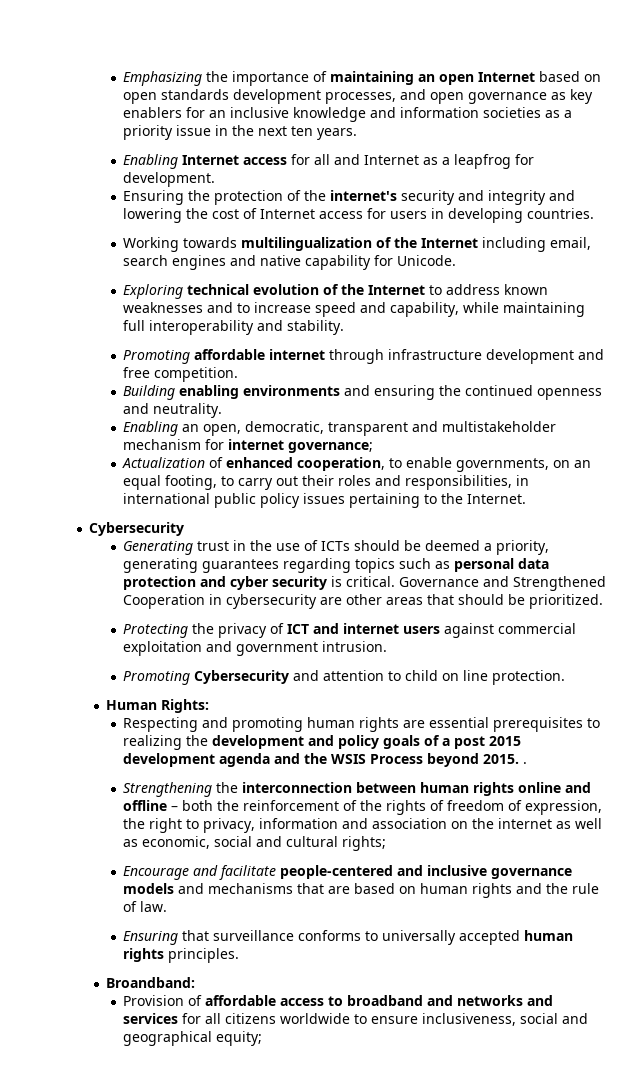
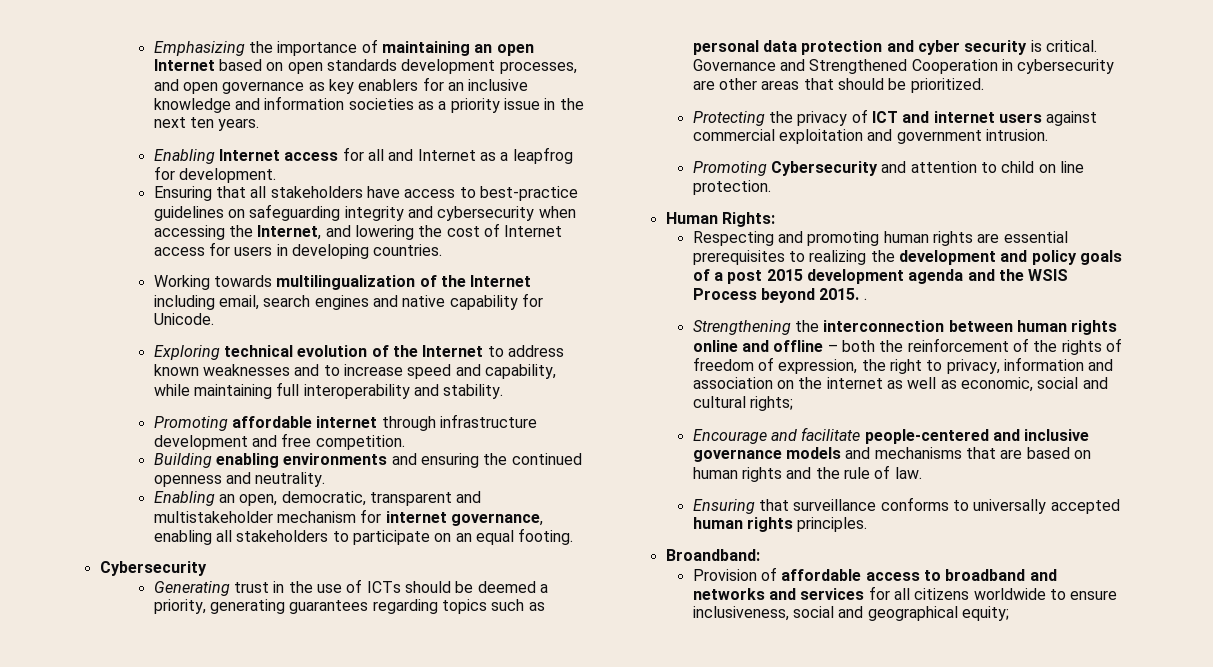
- Ensuring the protection of the internet's security and integrity and lowering the cost of Internet access for users in developing countries.
+ Ensuring that all stakeholders have access to best-practice guidelines on safeguarding integrity and cybersecurity when accessing the Internet, and lowering the cost of Internet access for users in developing countries.
- Enabling an open, democratic, transparent and multistakeholder mechanism for internet governance;
- Actualization of enhanced cooperation, to enable governments, on an equal footing, to carry out their roles and responsibilities, in international public policy issues pertaining to the Internet.
+ Enabling an open, democratic, transparent and multistakeholder mechanism for internet governance, enabling all stakeholders to participate on an equal footing.

